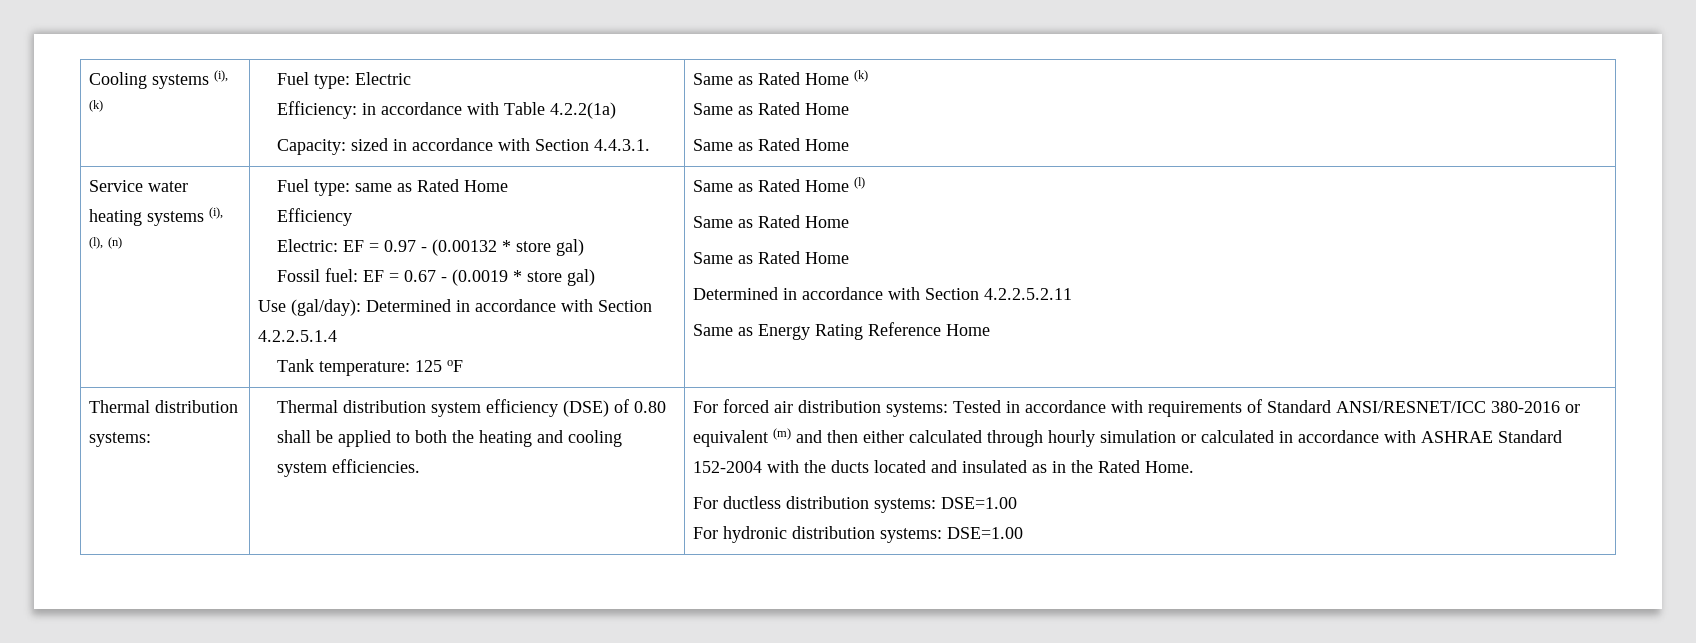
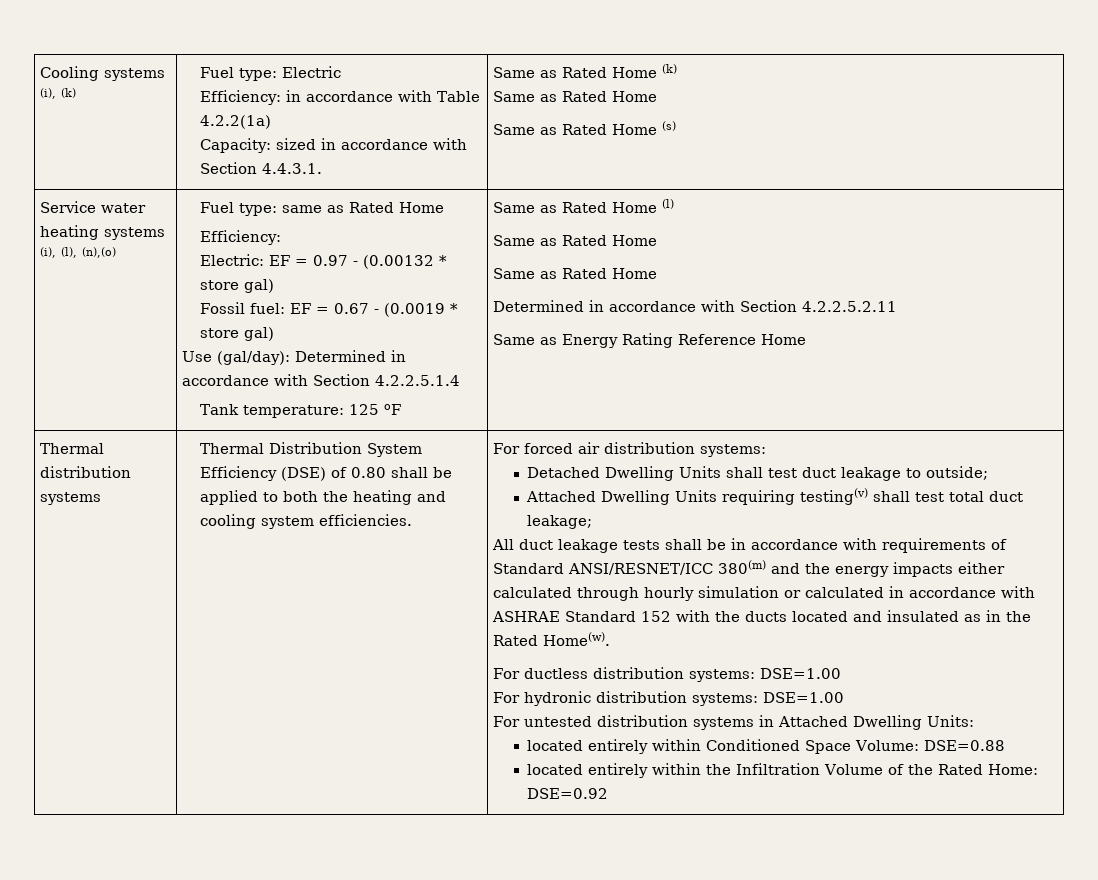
  Cooling systems (i), (k) | Fuel type: Electric
  Efficiency: in accordance with Table 4.2.2(1a)
  Capacity: sized in accordance with Section 4.4.3.1. | Same as Rated Home (k)
  Same as Rated Home
- Same as Rated Home
+ Same as Rated Home (s)
- Service water heating systems (i), (l), (n)
+ Service water heating systems (i), (l), (n),(o)
  Fuel type: same as Rated Home
- Efficiency
+ Efficiency:
- Thermal distribution systems: | Thermal distribution system efficiency (DSE) of 0.80 shall be applied to both the heating and cooling system efficiencies.
+ Thermal distribution systems | Thermal Distribution System Efficiency (DSE) of 0.80 shall be applied to both the heating and cooling system efficiencies.
- For forced air distribution systems: Tested in accordance with requirements of Standard ANSI/RESNET/ICC 380-2016 or equivalent (m) and then either calculated through hourly simulation or calculated in accordance with ASHRAE Standard 152-2004 with the ducts located and insulated as in the Rated Home.
+ For forced air distribution systems:
+ Detached Dwelling Units shall test duct leakage to outside;
+ Attached Dwelling Units requiring testing(v) shall test total duct leakage;
+ All duct leakage tests shall be in accordance with requirements of Standard ANSI/RESNET/ICC 380(m) and the energy impacts either calculated through hourly simulation or calculated in accordance with ASHRAE Standard 152 with the ducts located and insulated as in the Rated Home(w).
+ For untested distribution systems in Attached Dwelling Units:
+ located entirely within Conditioned Space Volume: DSE=0.88
+ located entirely within the Infiltration Volume of the Rated Home: DSE=0.92

